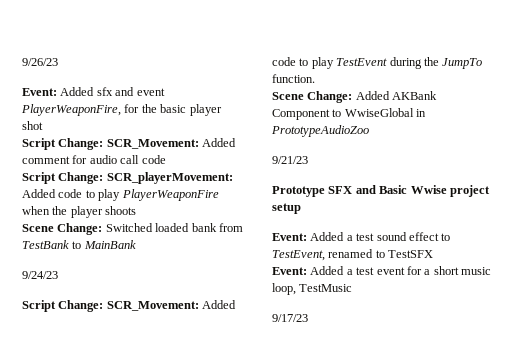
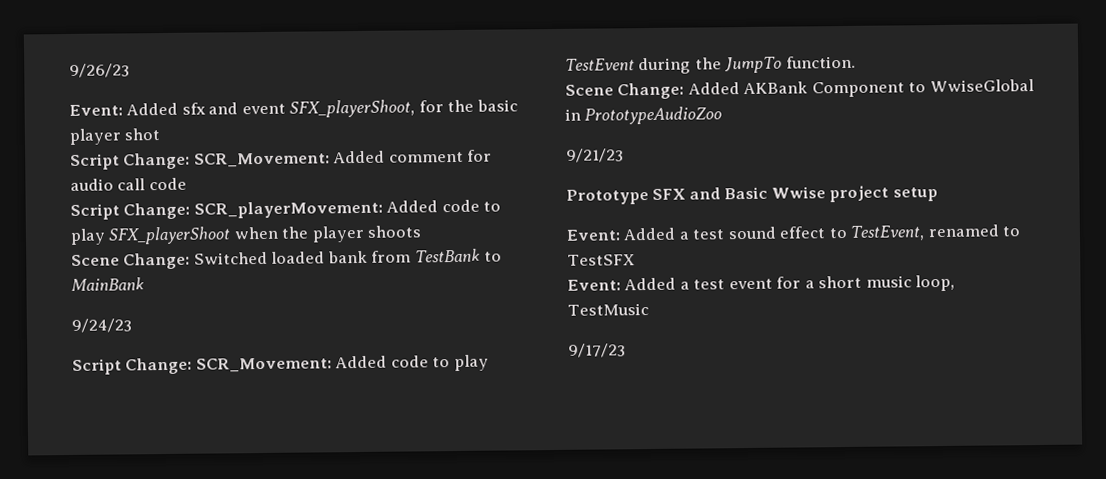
- Event: Added sfx and event PlayerWeaponFire, for the basic player shot
+ Event: Added sfx and event SFX_playerShoot, for the basic player shot
- Script Change: SCR_playerMovement: Added code to play PlayerWeaponFire when the player shoots
+ Script Change: SCR_playerMovement: Added code to play SFX_playerShoot when the player shoots

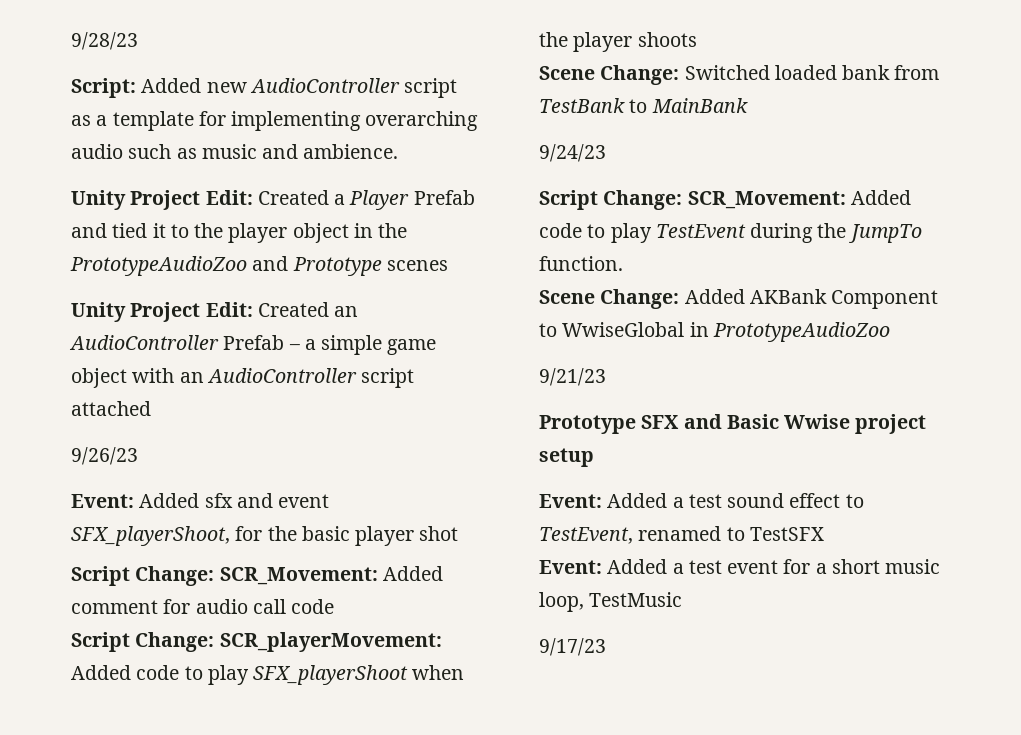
+ 9/28/23
+ Script: Added new AudioController script as a template for implementing overarching audio such as music and ambience.
+ Unity Project Edit: Created a Player Prefab and tied it to the player object in the PrototypeAudioZoo and Prototype scenes
+ Unity Project Edit: Created an AudioController Prefab – a simple game object with an AudioController script attached

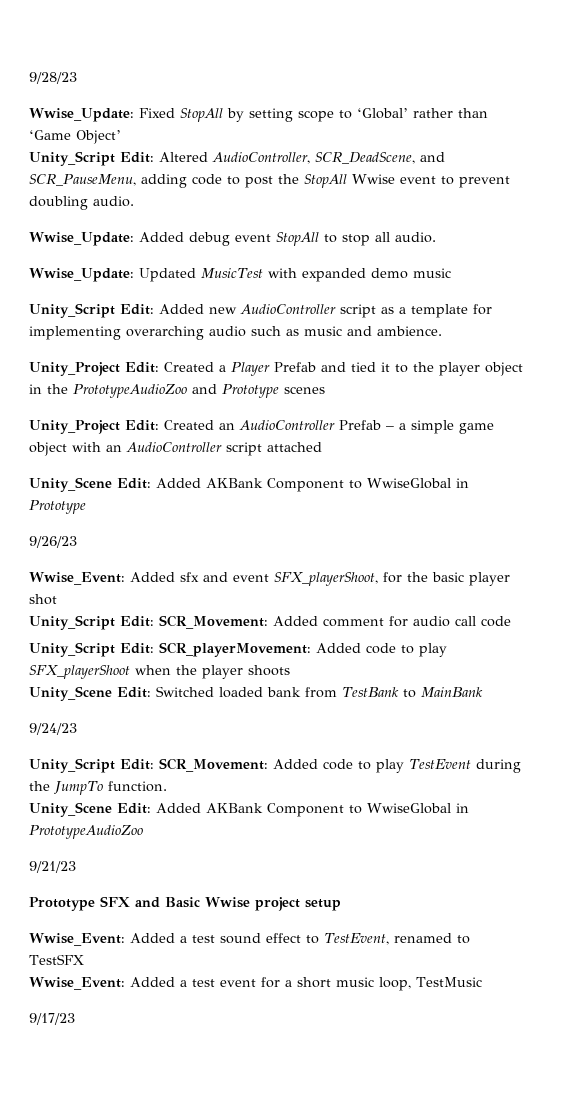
- Script: Added new AudioController script as a template for implementing overarching audio such as music and ambience.
+ Wwise_Update: Fixed StopAll by setting scope to ‘Global’ rather than ‘Game Object’
+ Unity_Script Edit: Altered AudioController, SCR_DeadScene, and SCR_PauseMenu, adding code to post the StopAll Wwise event to prevent doubling audio.
+ Wwise_Update: Added debug event StopAll to stop all audio.
+ Wwise_Update: Updated MusicTest with expanded demo music
+ Unity_Script Edit: Added new AudioController script as a template for implementing overarching audio such as music and ambience.
- Unity Project Edit: Created a Player Prefab and tied it to the player object in the PrototypeAudioZoo and Prototype scenes
+ Unity_Project Edit: Created a Player Prefab and tied it to the player object in the PrototypeAudioZoo and Prototype scenes
- Unity Project Edit: Created an AudioController Prefab – a simple game object with an AudioController script attached
+ Unity_Project Edit: Created an AudioController Prefab – a simple game object with an AudioController script attached
+ Unity_Scene Edit: Added AKBank Component to WwiseGlobal in Prototype
- Event: Added sfx and event SFX_playerShoot, for the basic player shot
+ Wwise_Event: Added sfx and event SFX_playerShoot, for the basic player shot
- Script Change: SCR_Movement: Added comment for audio call code
+ Unity_Script Edit: SCR_Movement: Added comment for audio call code
- Script Change: SCR_playerMovement: Added code to play SFX_playerShoot when the player shoots
+ Unity_Script Edit: SCR_playerMovement: Added code to play SFX_playerShoot when the player shoots
- Scene Change: Switched loaded bank from TestBank to MainBank
+ Unity_Scene Edit: Switched loaded bank from TestBank to MainBank
- Script Change: SCR_Movement: Added code to play TestEvent during the JumpTo function.
+ Unity_Script Edit: SCR_Movement: Added code to play TestEvent during the JumpTo function.
- Scene Change: Added AKBank Component to WwiseGlobal in PrototypeAudioZoo
+ Unity_Scene Edit: Added AKBank Component to WwiseGlobal in PrototypeAudioZoo
- Event: Added a test sound effect to TestEvent, renamed to TestSFX
+ Wwise_Event: Added a test sound effect to TestEvent, renamed to TestSFX
- Event: Added a test event for a short music loop, TestMusic
+ Wwise_Event: Added a test event for a short music loop, TestMusic

